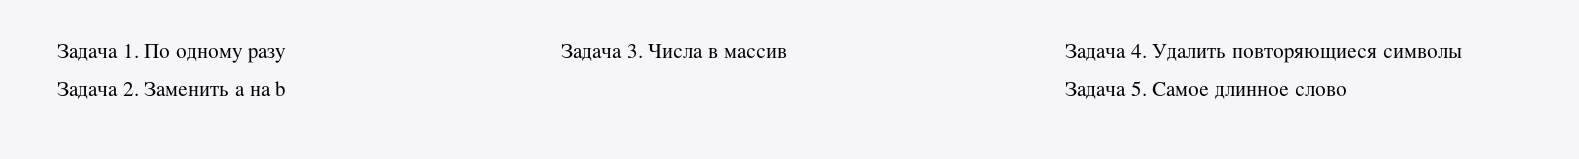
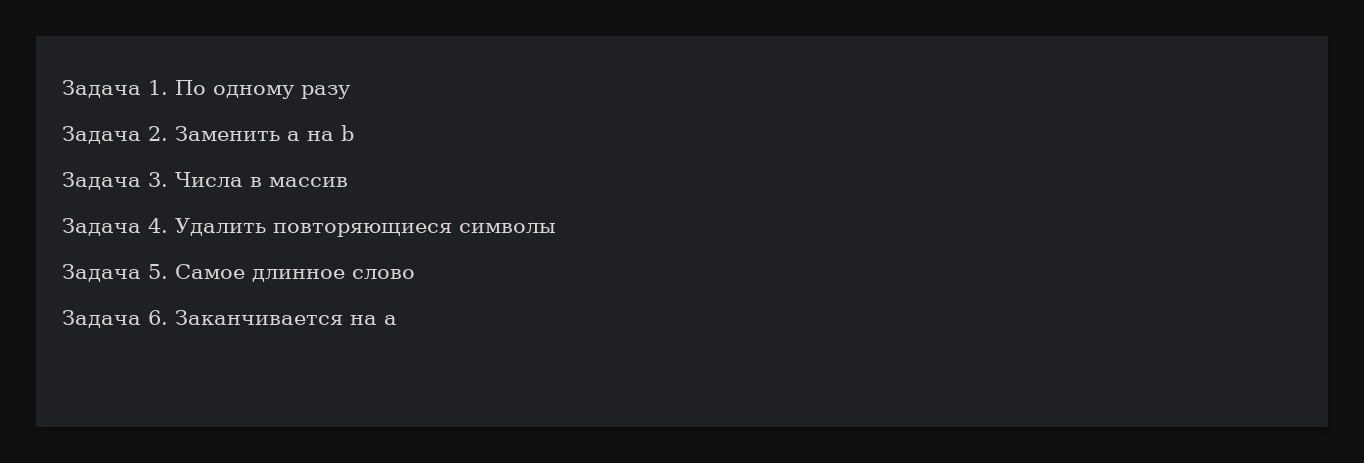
+ Задача 6. Заканчивается на a

